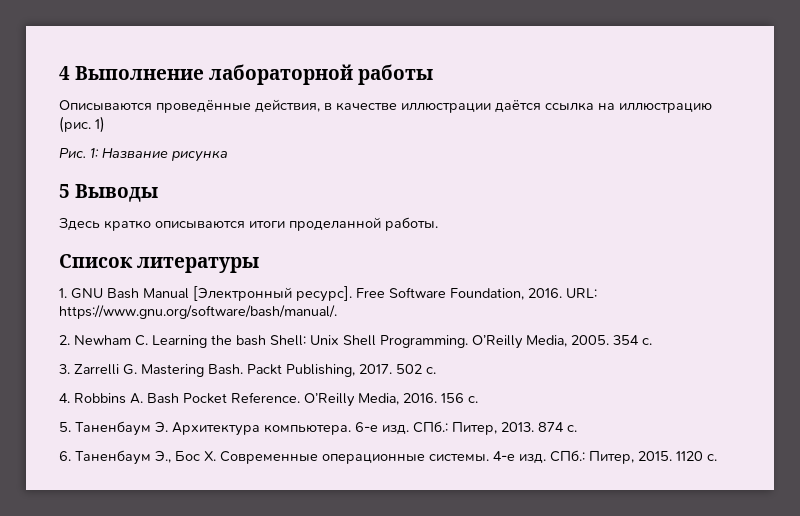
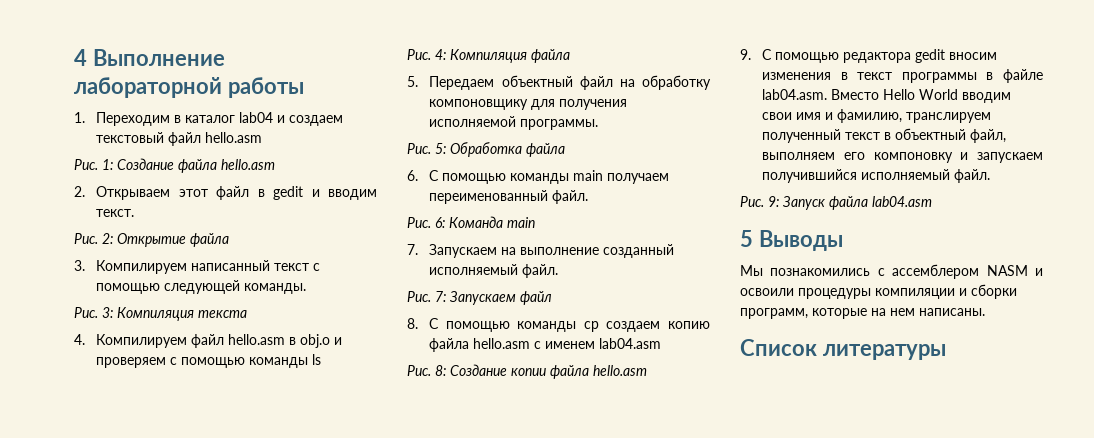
- Описываются проведённые действия, в качестве иллюстрации даётся ссылка на иллюстрацию (рис. 1)
- Рис. 1: Название рисунка
+ 1. Переходим в каталог lab04 и создаем текстовый файл hello.asm
+ Рис. 1: Создание файла hello.asm
+ 2. Открываем этот файл в gedit и вводим текст.
+ Рис. 2: Открытие файла
+ 3. Компилируем написанный текст с помощью следующей команды.
+ Рис. 3: Компиляция текста
+ 4. Компилируем файл hello.asm в obj.o и проверяем с помощью команды ls
+ Рис. 4: Компиляция файла
+ 5. Передаем объектный файл на обработку компоновщику для получения исполняемой программы.
+ Рис. 5: Обработка файла
+ 6. С помощью команды main получаем переименованный файл.
+ Рис. 6: Команда main
+ 7. Запускаем на выполнение созданный исполняемый файл.
+ Рис. 7: Запускаем файл
+ 8. С помощью команды cp создаем копию файла hello.asm с именем lab04.asm
+ Рис. 8: Создание копии файла hello.asm
+ 9. C помощью редактора gedit вносим изменения в текст программы в файле lab04.asm. Вместо Hello World вводим свои имя и фамилию, транслируем полученный текст в объектный файл, выполняем его компоновку и запускаем получившийся исполняемый файл.
+ Рис. 9: Запуск файла lab04.asm
  5 Выводы
- Здесь кратко описываются итоги проделанной работы.
+ Мы познакомились с ассемблером NASM и освоили процедуры компиляции и сборки программ, которые на нем написаны.
  Список литературы
- 1. GNU Bash Manual [Электронный ресурс]. Free Software Foundation, 2016. URL: https://www.gnu.org/software/bash/manual/.
- 2. Newham C. Learning the bash Shell: Unix Shell Programming. O’Reilly Media, 2005. 354 с.
- 3. Zarrelli G. Mastering Bash. Packt Publishing, 2017. 502 с.
- 4. Robbins A. Bash Pocket Reference. O’Reilly Media, 2016. 156 с.
- 5. Таненбаум Э. Архитектура компьютера. 6-е изд. СПб.: Питер, 2013. 874 с.
- 6. Таненбаум Э., Бос Х. Современные операционные системы. 4-е изд. СПб.: Питер, 2015. 1120 с.

